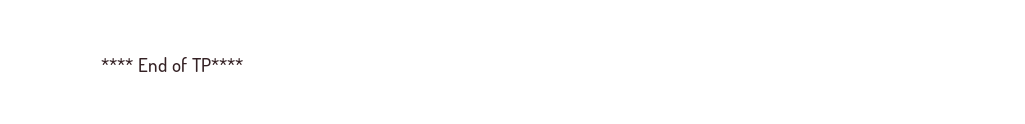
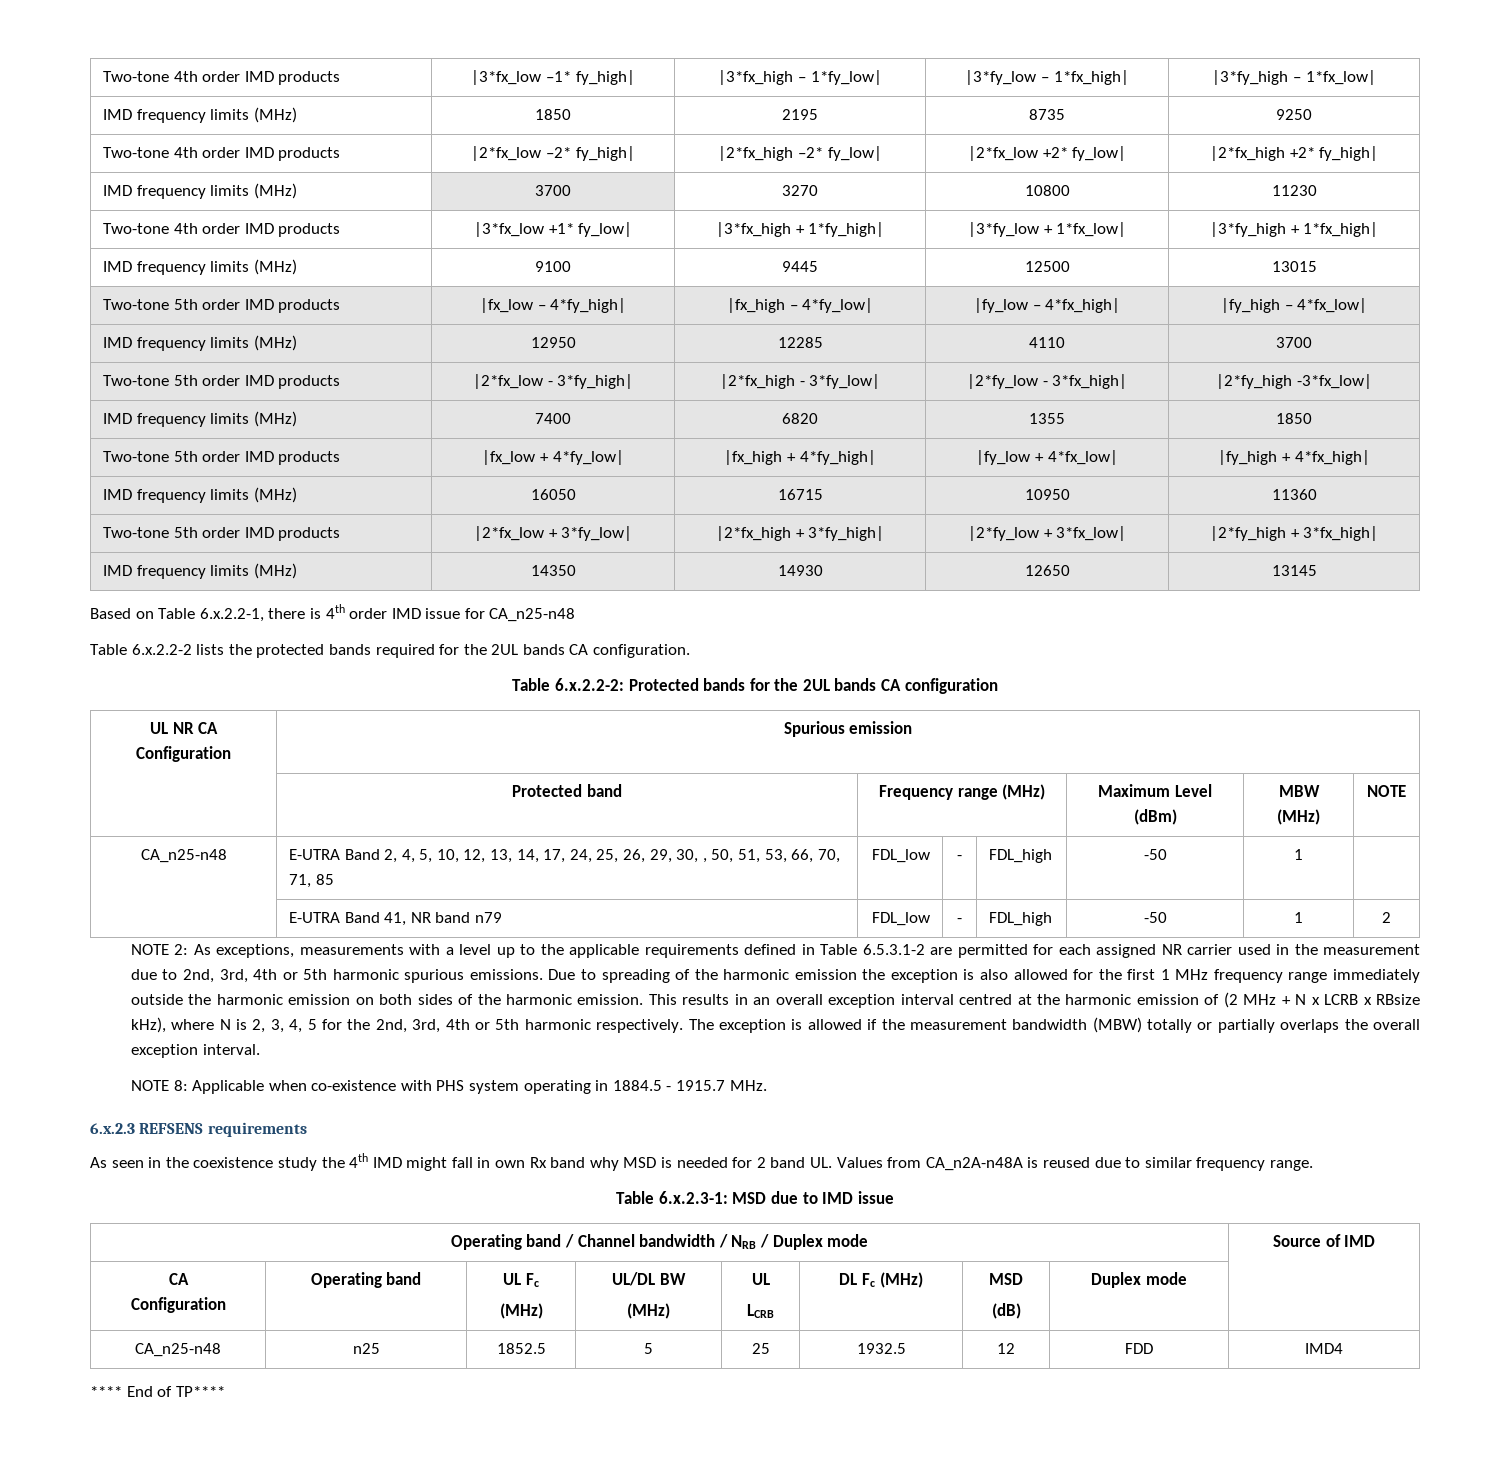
+ Two-tone 4th order IMD products | |3*fx_low –1* fy_high| | |3*fx_high – 1*fy_low| | |3*fy_low – 1*fx_high| | |3*fy_high – 1*fx_low|
+ IMD frequency limits (MHz) | 1850 | 2195 | 8735 | 9250
+ Two-tone 4th order IMD products | |2*fx_low –2* fy_high| | |2*fx_high –2* fy_low| | |2*fx_low +2* fy_low| | |2*fx_high +2* fy_high|
+ IMD frequency limits (MHz) | 3700 | 3270 | 10800 | 11230
+ Two-tone 4th order IMD products | |3*fx_low +1* fy_low| | |3*fx_high + 1*fy_high| | |3*fy_low + 1*fx_low| | |3*fy_high + 1*fx_high|
+ IMD frequency limits (MHz) | 9100 | 9445 | 12500 | 13015
+ Two-tone 5th order IMD products | |fx_low – 4*fy_high| | |fx_high – 4*fy_low| | |fy_low – 4*fx_high| | |fy_high – 4*fx_low|
+ IMD frequency limits (MHz) | 12950 | 12285 | 4110 | 3700
+ Two-tone 5th order IMD products | |2*fx_low - 3*fy_high| | |2*fx_high - 3*fy_low| | |2*fy_low - 3*fx_high| | |2*fy_high -3*fx_low|
+ IMD frequency limits (MHz) | 7400 | 6820 | 1355 | 1850
+ Two-tone 5th order IMD products | |fx_low + 4*fy_low| | |fx_high + 4*fy_high| | |fy_low + 4*fx_low| | |fy_high + 4*fx_high|
+ IMD frequency limits (MHz) | 16050 | 16715 | 10950 | 11360
+ Two-tone 5th order IMD products | |2*fx_low + 3*fy_low| | |2*fx_high + 3*fy_high| | |2*fy_low + 3*fx_low| | |2*fy_high + 3*fx_high|
+ IMD frequency limits (MHz) | 14350 | 14930 | 12650 | 13145
+ Based on Table 6.x.2.2-1, there is 4th order IMD issue for CA_n25-n48
+ Table 6.x.2.2-2 lists the protected bands required for the 2UL bands CA configuration.
+ Table 6.x.2.2-2: Protected bands for the 2UL bands CA configuration
+ UL NR CA Configuration | Spurious emission
+ | Protected band | Frequency range (MHz) | Maximum Level (dBm) | MBW (MHz) | NOTE
+ CA_n25-n48 | E-UTRA Band 2, 4, 5, 10, 12, 13, 14, 17, 24, 25, 26, 29, 30, , 50, 51, 53, 66, 70, 71, 85 | FDL_low | - | FDL_high | -50 | 1 |
+ | E-UTRA Band 41, NR band n79 | FDL_low | - | FDL_high | -50 | 1 | 2
+ NOTE 2: As exceptions, measurements with a level up to the applicable requirements defined in Table 6.5.3.1-2 are permitted for each assigned NR carrier used in the measurement due to 2nd, 3rd, 4th or 5th harmonic spurious emissions. Due to spreading of the harmonic emission the exception is also allowed for the first 1 MHz frequency range immediately outside the harmonic emission on both sides of the harmonic emission. This results in an overall exception interval centred at the harmonic emission of (2 MHz + N x LCRB x RBsize kHz), where N is 2, 3, 4, 5 for the 2nd, 3rd, 4th or 5th harmonic respectively. The exception is allowed if the measurement bandwidth (MBW) totally or partially overlaps the overall exception interval.
+ NOTE 8: Applicable when co-existence with PHS system operating in 1884.5 - 1915.7 MHz.
+ 6.x.2.3 REFSENS requirements
+ As seen in the coexistence study the 4th IMD might fall in own Rx band why MSD is needed for 2 band UL. Values from CA_n2A-n48A is reused due to similar frequency range.
+ Table 6.x.2.3-1: MSD due to IMD issue
+ Operating band / Channel bandwidth / NRB / Duplex mode | Source of IMD
+ CA
+ Configuration | Operating band | UL Fc
+ (MHz) | UL/DL BW
+ (MHz) | UL
+ LCRB | DL Fc (MHz) | MSD
+ (dB) | Duplex mode |
+ CA_n25-n48 | n25 | 1852.5 | 5 | 25 | 1932.5 | 12 | FDD | IMD4

